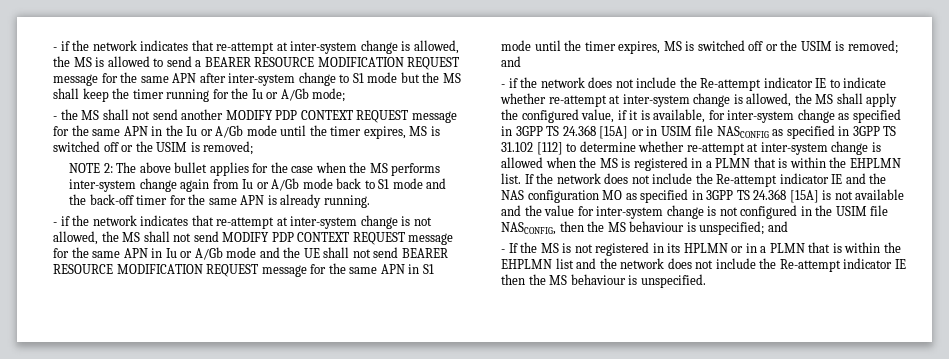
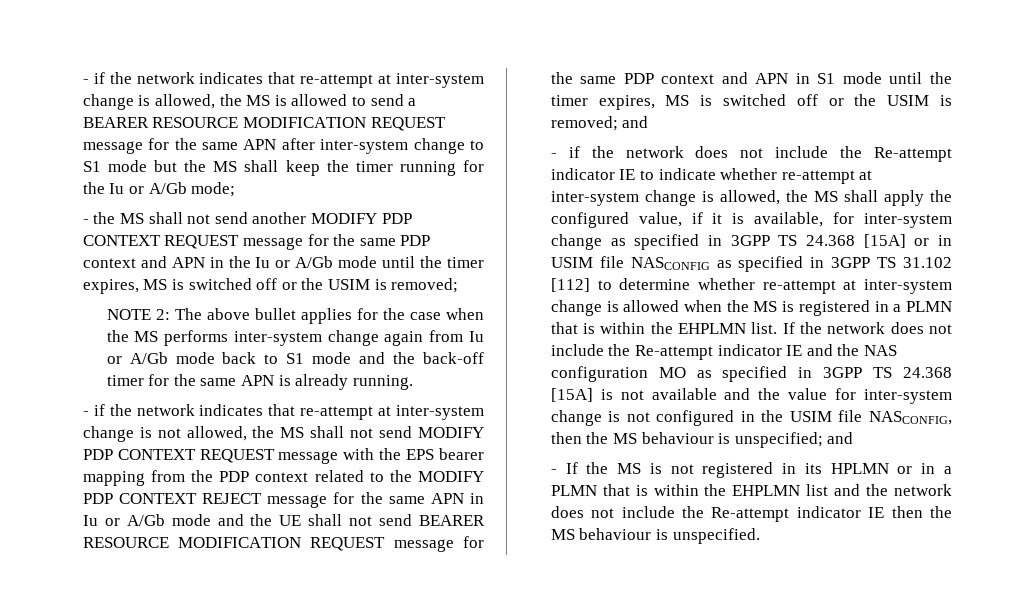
- - the MS shall not send another MODIFY PDP CONTEXT REQUEST message for the same APN in the Iu or A/Gb mode until the timer expires, MS is switched off or the USIM is removed;
+ - the MS shall not send another MODIFY PDP CONTEXT REQUEST message for the same PDP context and APN in the Iu or A/Gb mode until the timer expires, MS is switched off or the USIM is removed;
- - if the network indicates that re-attempt at inter-system change is not allowed, the MS shall not send MODIFY PDP CONTEXT REQUEST message for the same APN in Iu or A/Gb mode and the UE shall not send BEARER RESOURCE MODIFICATION REQUEST message for the same APN in S1 mode until the timer expires, MS is switched off or the USIM is removed;
+ - if the network indicates that re-attempt at inter-system change is not allowed, the MS shall not send MODIFY PDP CONTEXT REQUEST message with the EPS bearer mapping from the PDP context related to the MODIFY PDP CONTEXT REJECT message for the same APN in Iu or A/Gb mode and the UE shall not send BEARER RESOURCE MODIFICATION REQUEST message for the same PDP context and APN in S1 mode until the timer expires, MS is switched off or the USIM is removed;

